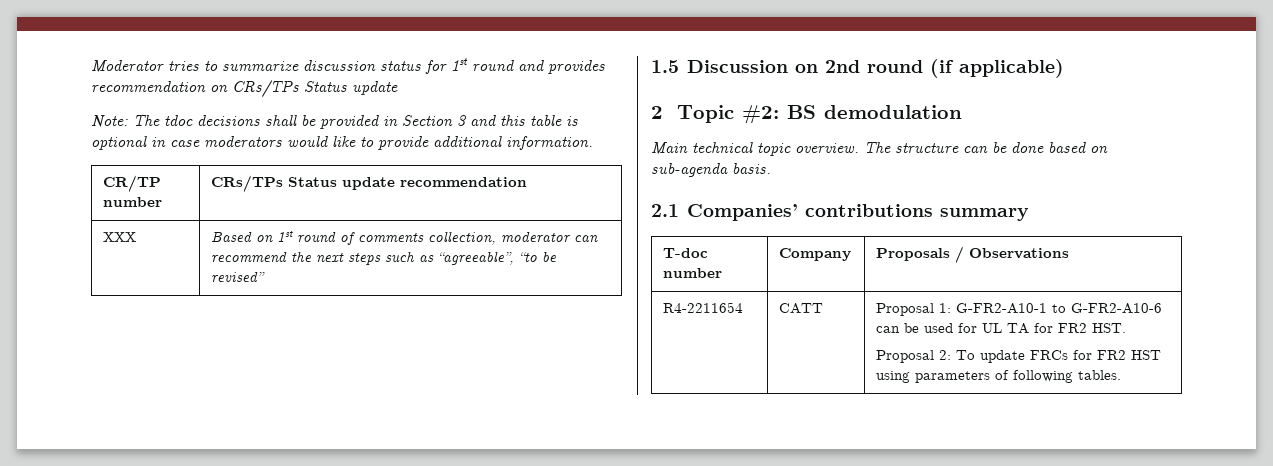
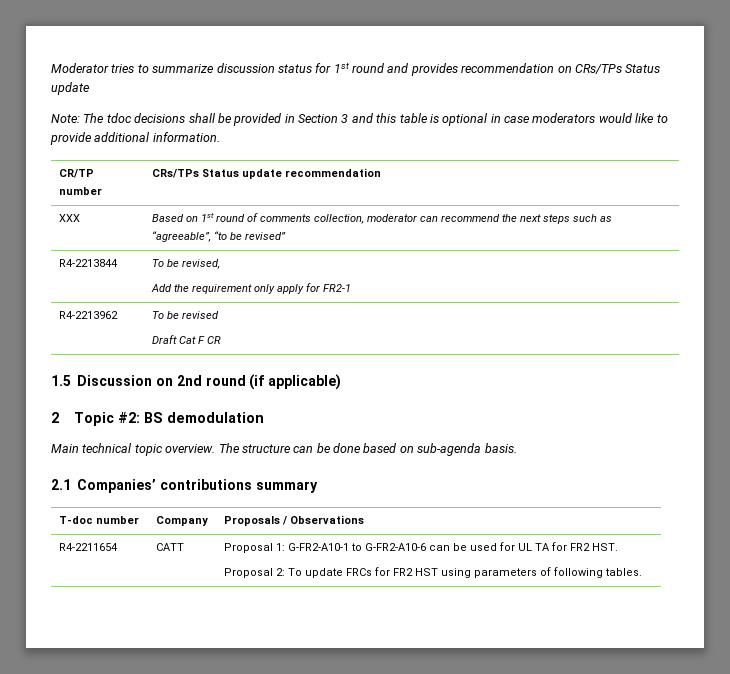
+ R4-2213844 | To be revised,
+ Add the requirement only apply for FR2-1
+ R4-2213962 | To be revised
+ Draft Cat F CR

